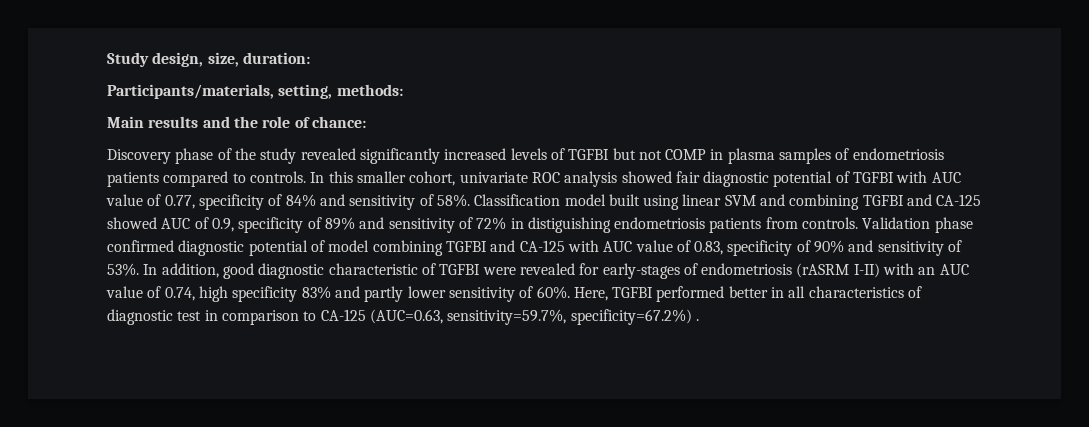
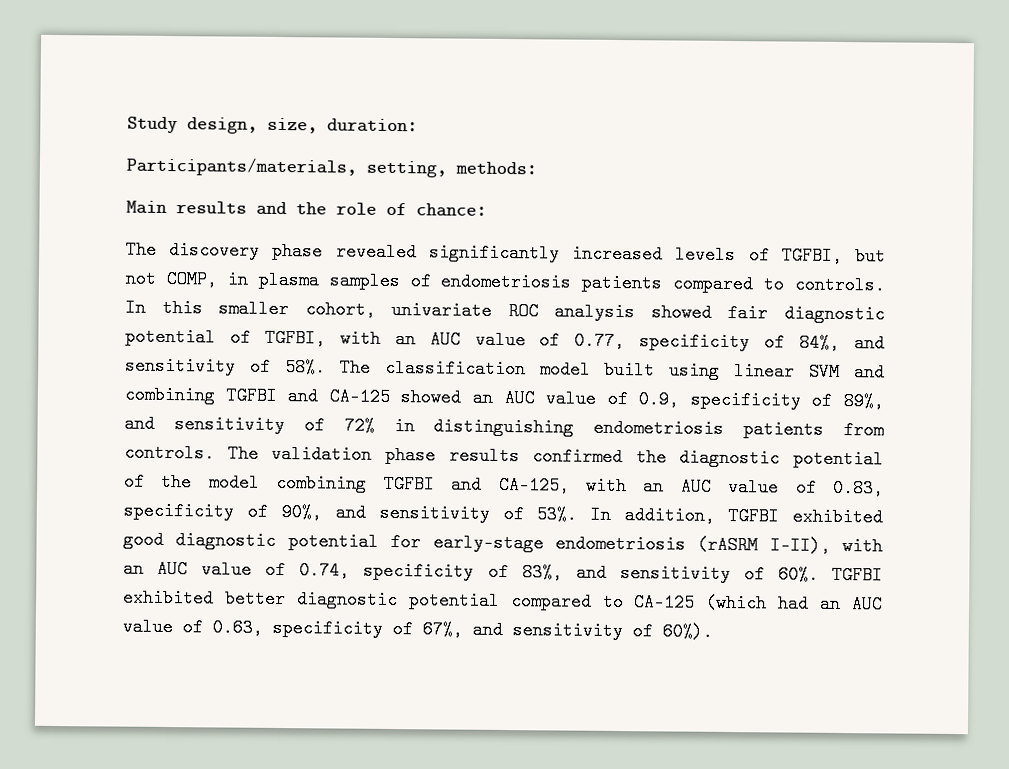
- Discovery phase of the study revealed significantly increased levels of TGFBI but not COMP in plasma samples of endometriosis patients compared to controls.
+ The discovery phase revealed significantly increased levels of TGFBI, but not COMP, in plasma samples of endometriosis patients compared to controls.
- In this smaller cohort, univariate ROC analysis showed fair diagnostic potential of TGFBI with AUC value of 0.77, specificity of 84% and sensitivity of 58%.
+ In this smaller cohort, univariate ROC analysis showed fair diagnostic potential of TGFBI, with an AUC value of 0.77, specificity of 84%, and sensitivity of 58%.
- Classification model built using linear SVM and combining TGFBI and CA-125 showed AUC of 0.9, specificity of 89% and sensitivity of 72% in distiguishing endometriosis patients from controls.
+ The classification model built using linear SVM and combining TGFBI and CA-125 showed an AUC value of 0.9, specificity of 89%, and sensitivity of 72% in distinguishing endometriosis patients from controls.
- Validation phase confirmed diagnostic potential of model combining TGFBI and CA-125 with AUC value of 0.83, specificity of 90% and sensitivity of 53%.
+ The validation phase results confirmed the diagnostic potential of the model combining TGFBI and CA-125, with an AUC value of 0.83, specificity of 90%, and sensitivity of 53%.
- In addition, good diagnostic characteristic of TGFBI were revealed for early-stages of endometriosis (rASRM I-II) with an AUC value of 0.74, high specificity 83% and partly lower sensitivity of 60%. Here, TGFBI performed better in all characteristics of diagnostic test in comparison to CA-125 (AUC=0.63, sensitivity=59.7%, specificity=67.2%) .
+ In addition, TGFBI exhibited good diagnostic potential for early-stage endometriosis (rASRM I-II), with an AUC value of 0.74, specificity of 83%, and sensitivity of 60%. TGFBI exhibited better diagnostic potential compared to CA-125 (which had an AUC value of 0.63, specificity of 67%, and sensitivity of 60%).

